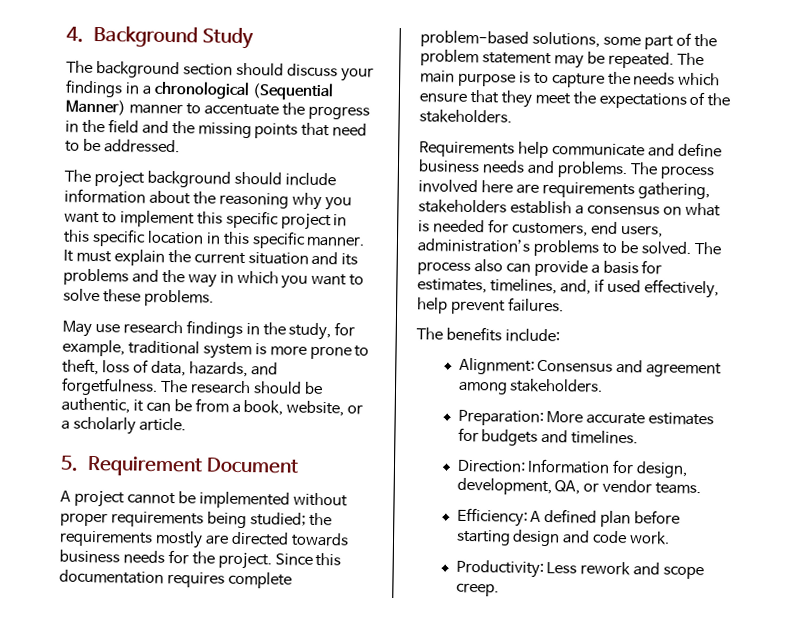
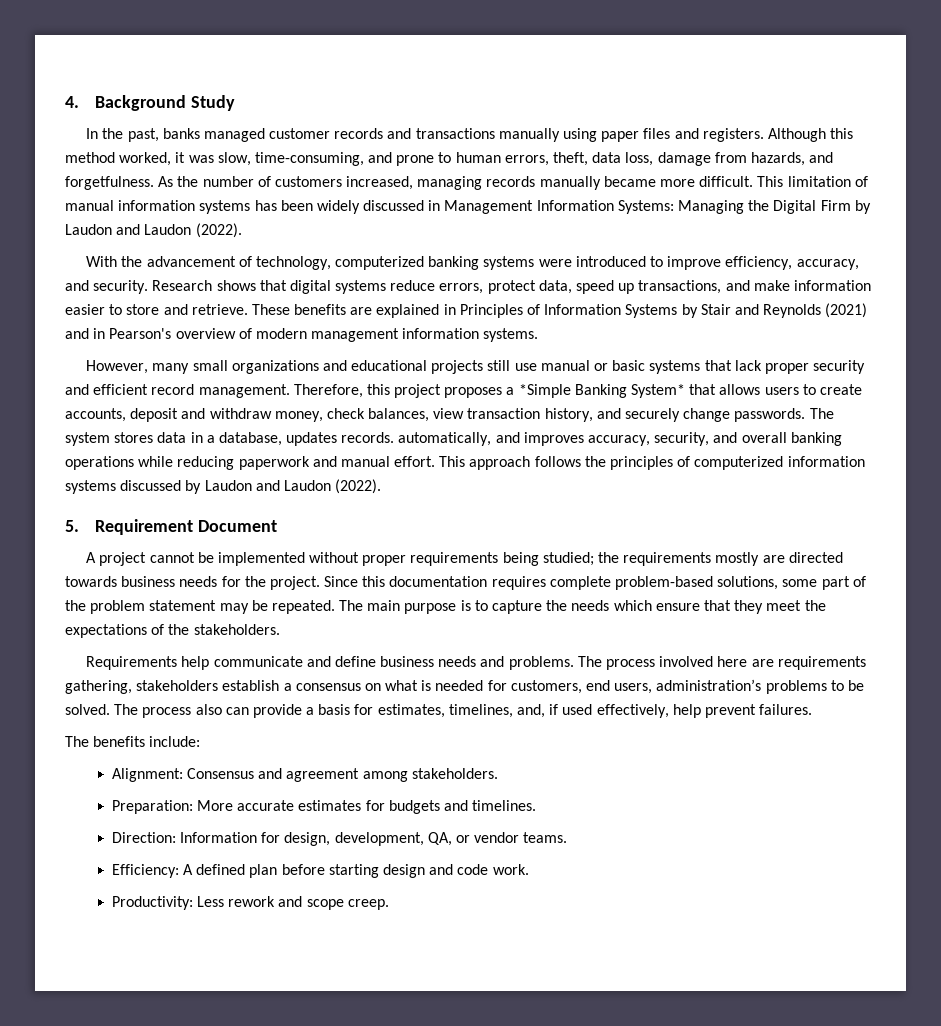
- The background section should discuss your findings in a chronological (Sequential Manner) manner to accentuate the progress in the field and the missing points that need to be addressed.
- The project background should include information about the reasoning why you want to implement this specific project in this specific location in this specific manner. It must explain the current situation and its problems and the way in which you want to solve these problems.
- May use research findings in the study, for example, traditional system is more prone to theft, loss of data, hazards, and forgetfulness. The research should be authentic, it can be from a book, website, or a scholarly article.
+ In the past, banks managed customer records and transactions manually using paper files and registers. Although this method worked, it was slow, time-consuming, and prone to human errors, theft, data loss, damage from hazards, and forgetfulness. As the number of customers increased, managing records manually became more difficult. This limitation of manual information systems has been widely discussed in Management Information Systems: Managing the Digital Firm by Laudon and Laudon (2022).
+ With the advancement of technology, computerized banking systems were introduced to improve efficiency, accuracy, and security. Research shows that digital systems reduce errors, protect data, speed up transactions, and make information easier to store and retrieve. These benefits are explained in Principles of Information Systems by Stair and Reynolds (2021) and in Pearson's overview of modern management information systems.
+ However, many small organizations and educational projects still use manual or basic systems that lack proper security and efficient record management. Therefore, this project proposes a *Simple Banking System* that allows users to create accounts, deposit and withdraw money, check balances, view transaction history, and securely change passwords. The system stores data in a database, updates records. automatically, and improves accuracy, security, and overall banking operations while reducing paperwork and manual effort. This approach follows the principles of computerized information systems discussed by Laudon and Laudon (2022).

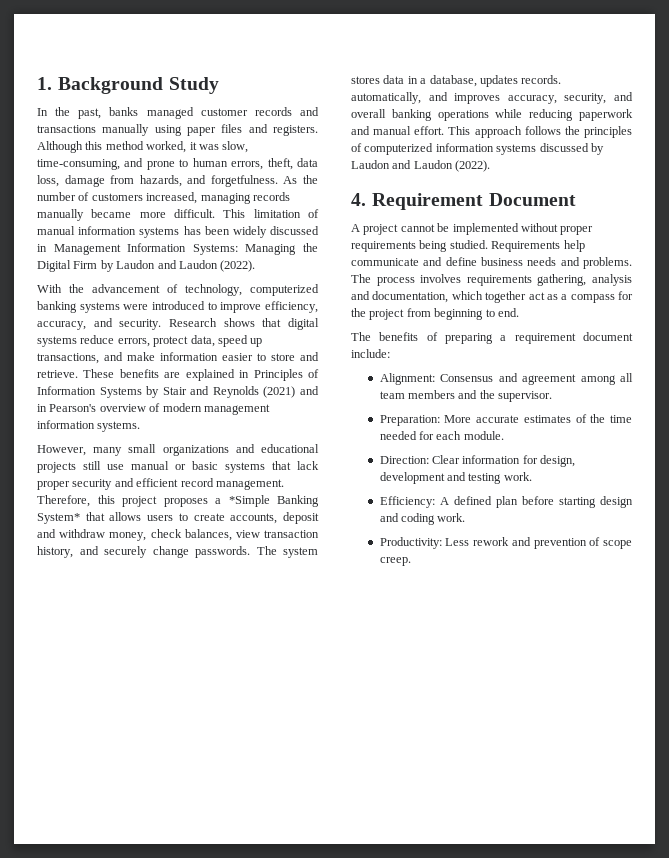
- 4. Background Study
+ 1. Background Study
- 5. Requirement Document
+ 4. Requirement Document
- A project cannot be implemented without proper requirements being studied; the requirements mostly are directed towards business needs for the project. Since this documentation requires complete problem-based solutions, some part of the problem statement may be repeated. The main purpose is to capture the needs which ensure that they meet the expectations of the stakeholders.
- Requirements help communicate and define business needs and problems.
+ A project cannot be implemented without proper requirements being studied. Requirements help communicate and define business needs and problems.
- The process involved here are requirements gathering, stakeholders establish a consensus on what is needed for customers, end users, administration’s problems to be solved. The process also can provide a basis for estimates, timelines, and, if used effectively, help prevent failures.
- The benefits include:
+ The process involves requirements gathering, analysis and documentation, which together act as a compass for the project from beginning to end.
+ The benefits of preparing a requirement document include:
- Alignment: Consensus and agreement among stakeholders.
- Preparation: More accurate estimates for budgets and timelines.
- Direction: Information for design, development, QA, or vendor teams.
+ Alignment: Consensus and agreement among all team members and the supervisor.
+ Preparation: More accurate estimates of the time needed for each module.
+ Direction: Clear information for design, development and testing work.
- Efficiency: A defined plan before starting design and code work.
+ Efficiency: A defined plan before starting design and coding work.
- Productivity: Less rework and scope creep.
+ Productivity: Less rework and prevention of scope creep.

